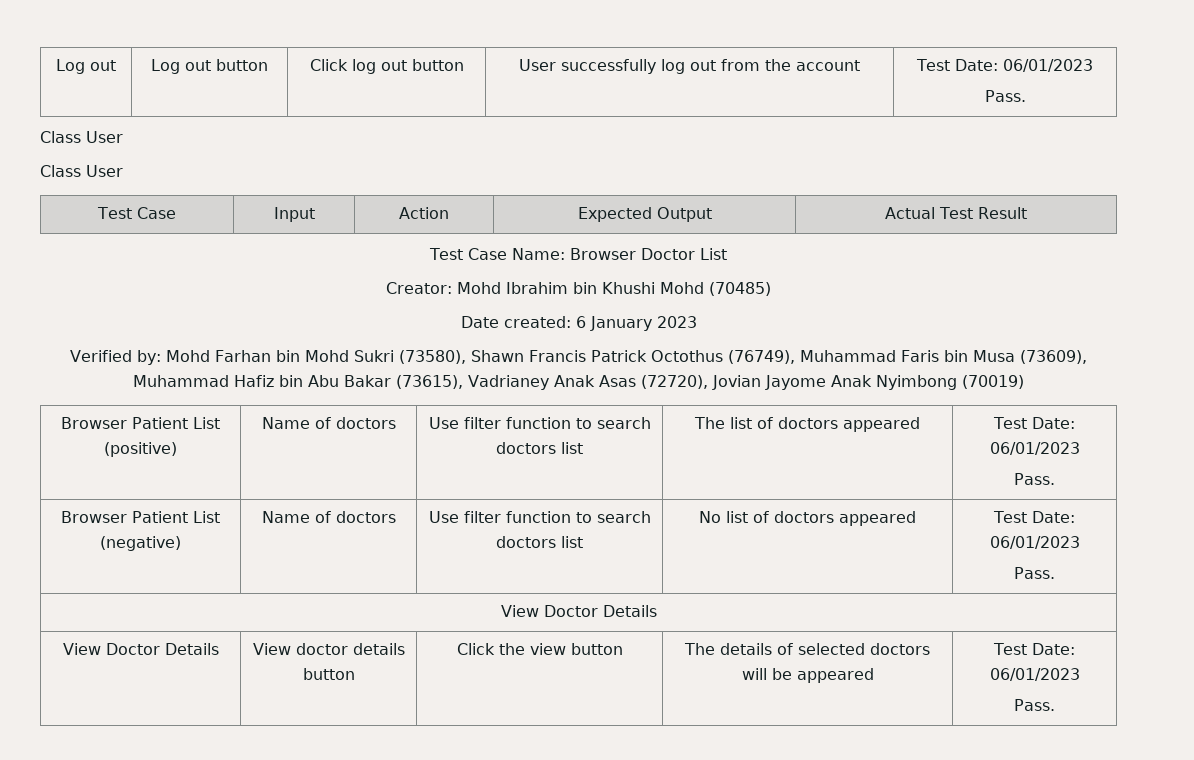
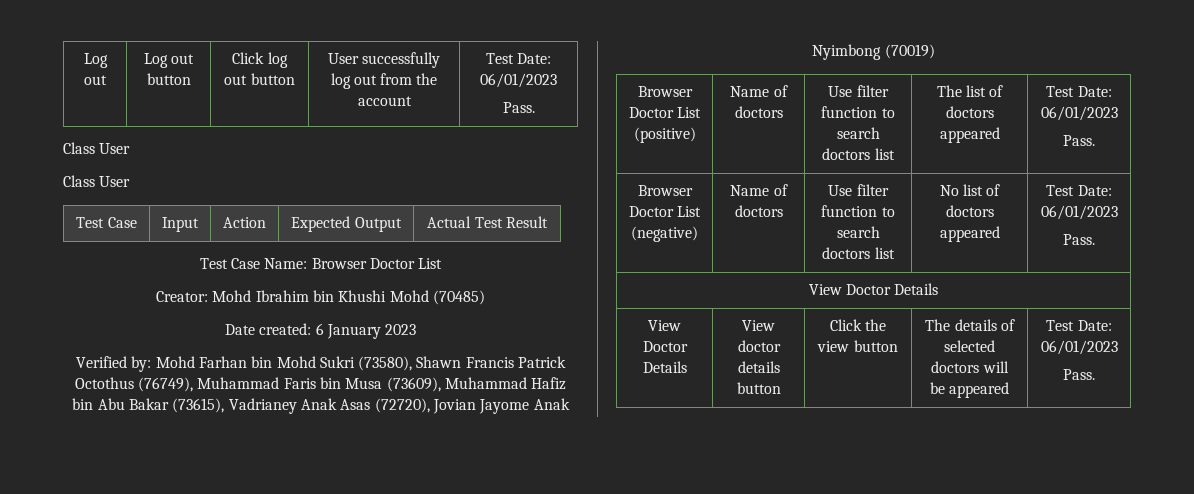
- Browser Patient List (positive) | Name of doctors | Use filter function to search doctors list | The list of doctors appeared | Test Date: 06/01/2023
+ Browser Doctor List (positive) | Name of doctors | Use filter function to search doctors list | The list of doctors appeared | Test Date: 06/01/2023
- Browser Patient List (negative) | Name of doctors | Use filter function to search doctors list | No list of doctors appeared | Test Date: 06/01/2023
+ Browser Doctor List (negative) | Name of doctors | Use filter function to search doctors list | No list of doctors appeared | Test Date: 06/01/2023

